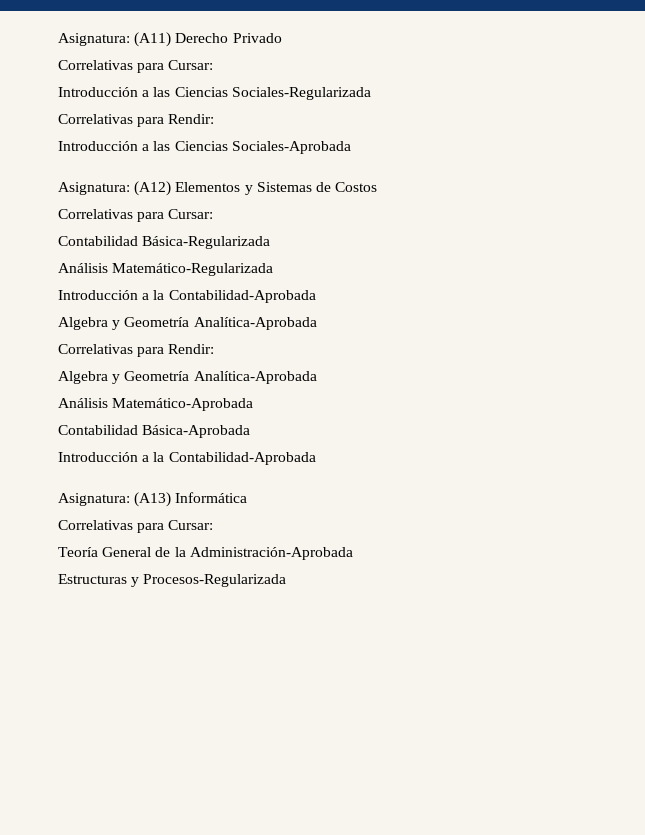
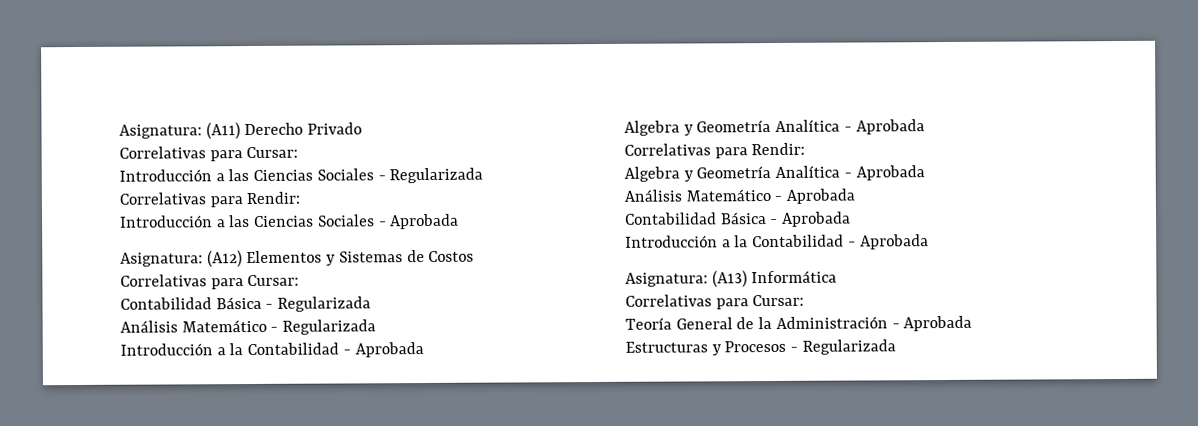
- Introducción a las Ciencias Sociales-Regularizada
+ Introducción a las Ciencias Sociales - Regularizada
- Introducción a las Ciencias Sociales-Aprobada
+ Introducción a las Ciencias Sociales - Aprobada
- Contabilidad Básica-Regularizada
- Análisis Matemático-Regularizada
- Introducción a la Contabilidad-Aprobada
- Algebra y Geometría Analítica-Aprobada
+ Contabilidad Básica - Regularizada
+ Análisis Matemático - Regularizada
+ Introducción a la Contabilidad - Aprobada
+ Algebra y Geometría Analítica - Aprobada
  Correlativas para Rendir:
- Algebra y Geometría Analítica-Aprobada
- Análisis Matemático-Aprobada
- Contabilidad Básica-Aprobada
- Introducción a la Contabilidad-Aprobada
+ Algebra y Geometría Analítica - Aprobada
+ Análisis Matemático - Aprobada
+ Contabilidad Básica - Aprobada
+ Introducción a la Contabilidad - Aprobada
- Teoría General de la Administración-Aprobada
+ Teoría General de la Administración - Aprobada
- Estructuras y Procesos-Regularizada
+ Estructuras y Procesos - Regularizada

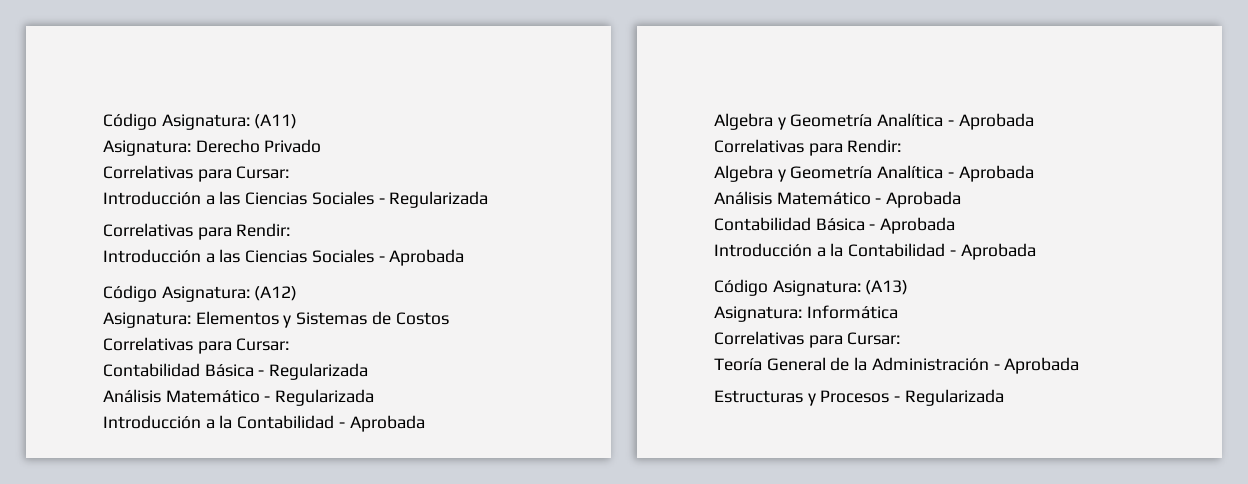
- Asignatura: (A11) Derecho Privado
+ Código Asignatura: (A11)
+ Asignatura: Derecho Privado
- Asignatura: (A12) Elementos y Sistemas de Costos
+ Código Asignatura: (A12)
+ Asignatura: Elementos y Sistemas de Costos
- Asignatura: (A13) Informática
+ Código Asignatura: (A13)
+ Asignatura: Informática

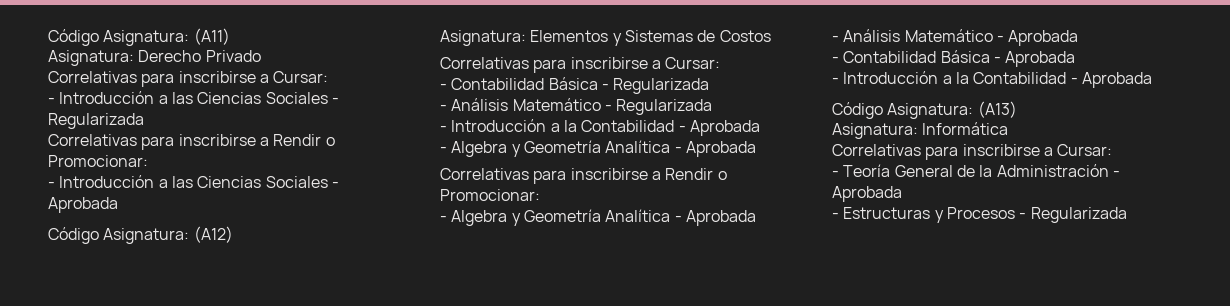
  Asignatura: Derecho Privado
- Correlativas para Cursar:
- Introducción a las Ciencias Sociales - Regularizada
- Correlativas para Rendir:
- Introducción a las Ciencias Sociales - Aprobada
+ Correlativas para inscribirse a Cursar:
+ - Introducción a las Ciencias Sociales - Regularizada
+ Correlativas para inscribirse a Rendir o Promocionar:
+ - Introducción a las Ciencias Sociales - Aprobada
  Asignatura: Elementos y Sistemas de Costos
- Correlativas para Cursar:
- Contabilidad Básica - Regularizada
+ Correlativas para inscribirse a Cursar:
+ - Contabilidad Básica - Regularizada
- Análisis Matemático - Regularizada
- Introducción a la Contabilidad - Aprobada
- Algebra y Geometría Analítica - Aprobada
- Correlativas para Rendir:
- Algebra y Geometría Analítica - Aprobada
- Análisis Matemático - Aprobada
+ - Análisis Matemático - Regularizada
+ - Introducción a la Contabilidad - Aprobada
+ - Algebra y Geometría Analítica - Aprobada
+ Correlativas para inscribirse a Rendir o Promocionar:
+ - Algebra y Geometría Analítica - Aprobada
+ - Análisis Matemático - Aprobada
- Contabilidad Básica - Aprobada
- Introducción a la Contabilidad - Aprobada
+ - Contabilidad Básica - Aprobada
+ - Introducción a la Contabilidad - Aprobada
  Asignatura: Informática
- Correlativas para Cursar:
- Teoría General de la Administración - Aprobada
+ Correlativas para inscribirse a Cursar:
+ - Teoría General de la Administración - Aprobada
- Estructuras y Procesos - Regularizada
+ - Estructuras y Procesos - Regularizada

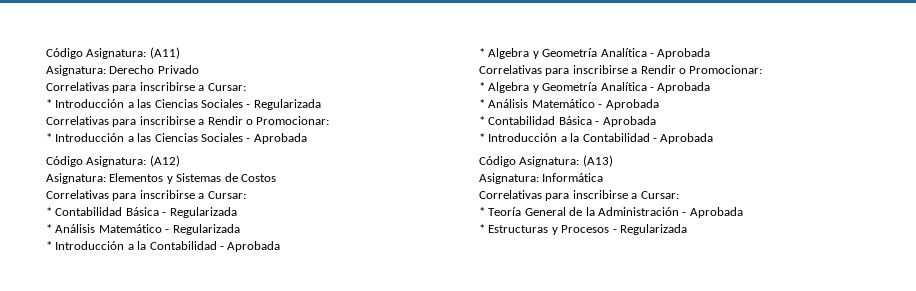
- - Introducción a las Ciencias Sociales - Regularizada
+ * Introducción a las Ciencias Sociales - Regularizada
- - Introducción a las Ciencias Sociales - Aprobada
+ * Introducción a las Ciencias Sociales - Aprobada
- - Contabilidad Básica - Regularizada
+ * Contabilidad Básica - Regularizada
- - Análisis Matemático - Regularizada
- - Introducción a la Contabilidad - Aprobada
- - Algebra y Geometría Analítica - Aprobada
+ * Análisis Matemático - Regularizada
+ * Introducción a la Contabilidad - Aprobada
+ * Algebra y Geometría Analítica - Aprobada
  Correlativas para inscribirse a Rendir o Promocionar:
- - Algebra y Geometría Analítica - Aprobada
- - Análisis Matemático - Aprobada
+ * Algebra y Geometría Analítica - Aprobada
+ * Análisis Matemático - Aprobada
- - Contabilidad Básica - Aprobada
- - Introducción a la Contabilidad - Aprobada
+ * Contabilidad Básica - Aprobada
+ * Introducción a la Contabilidad - Aprobada
- - Teoría General de la Administración - Aprobada
+ * Teoría General de la Administración - Aprobada
- - Estructuras y Procesos - Regularizada
+ * Estructuras y Procesos - Regularizada

